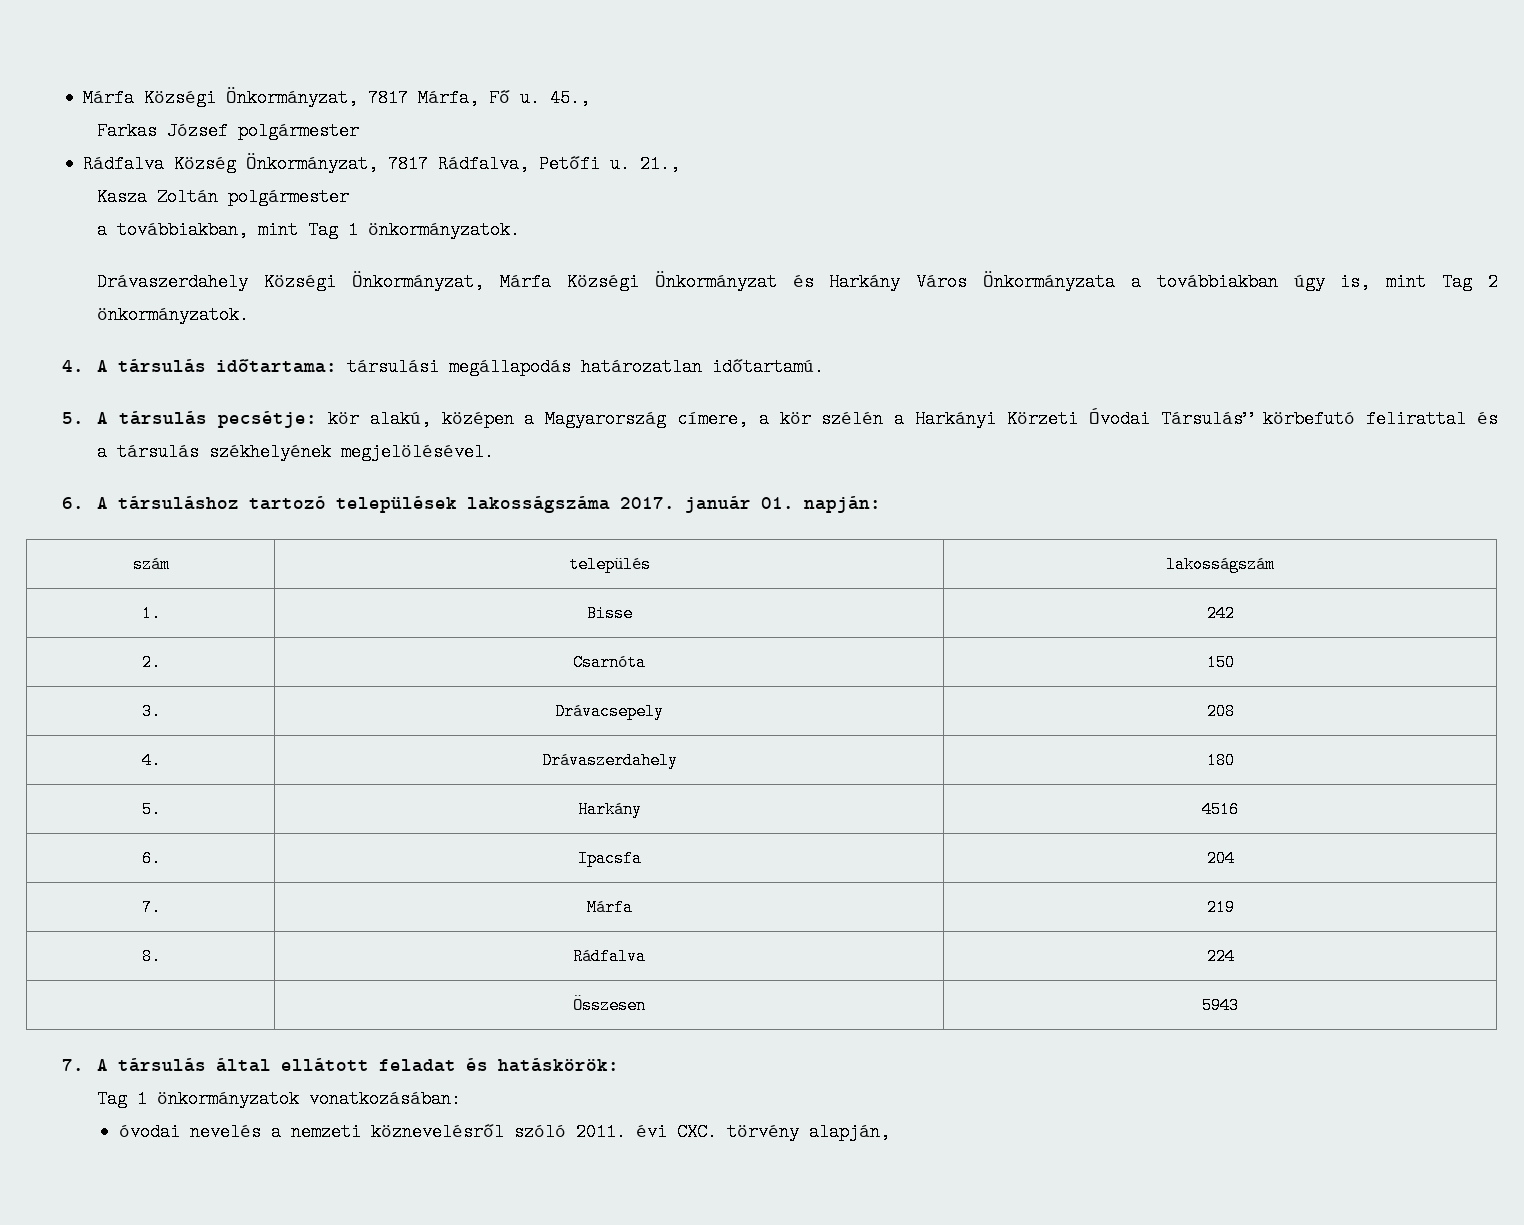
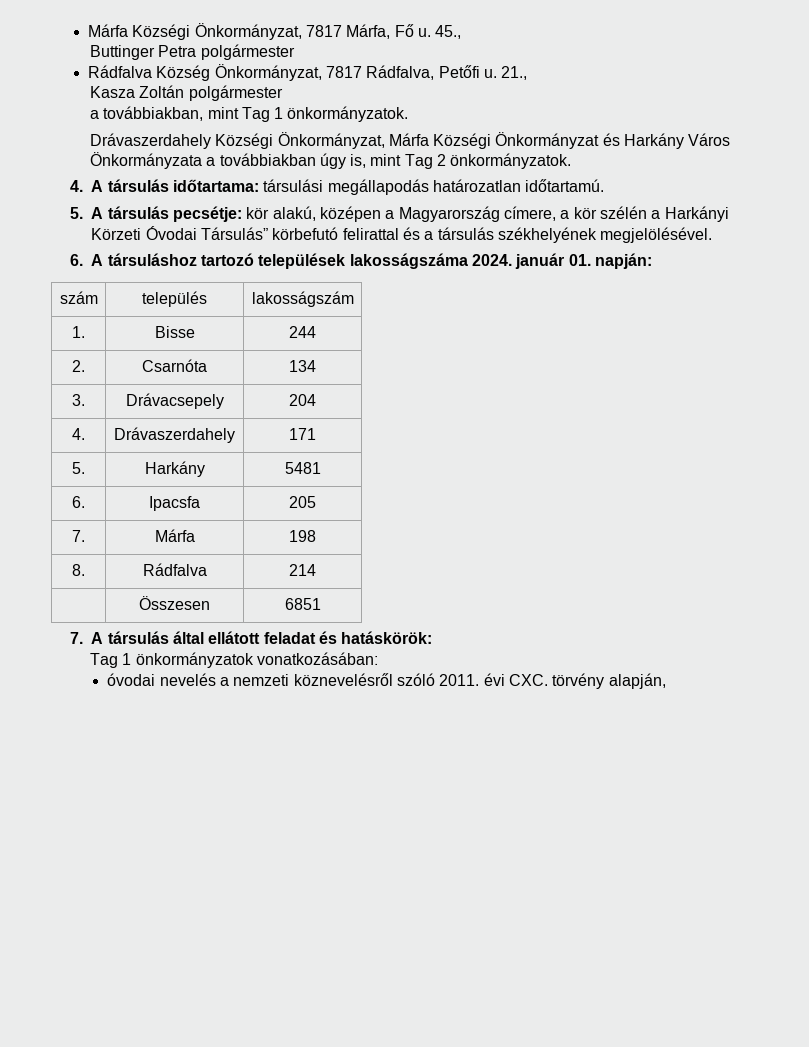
- Farkas József polgármester
+ Buttinger Petra polgármester
- 6. A társuláshoz tartozó települések lakosságszáma 2017. január 01. napján:
+ 6. A társuláshoz tartozó települések lakosságszáma 2024. január 01. napján:
- 1. | Bisse | 242
+ 1. | Bisse | 244
- 2. | Csarnóta | 150
+ 2. | Csarnóta | 134
- 3. | Drávacsepely | 208
+ 3. | Drávacsepely | 204
- 4. | Drávaszerdahely | 180
+ 4. | Drávaszerdahely | 171
- 5. | Harkány | 4516
+ 5. | Harkány | 5481
- 6. | Ipacsfa | 204
+ 6. | Ipacsfa | 205
- 7. | Márfa | 219
+ 7. | Márfa | 198
- 8. | Rádfalva | 224
+ 8. | Rádfalva | 214
- | Összesen | 5943
+ | Összesen | 6851

